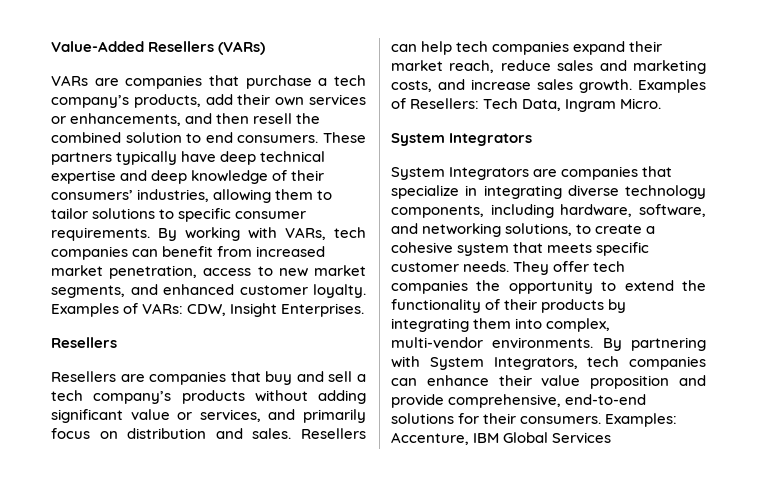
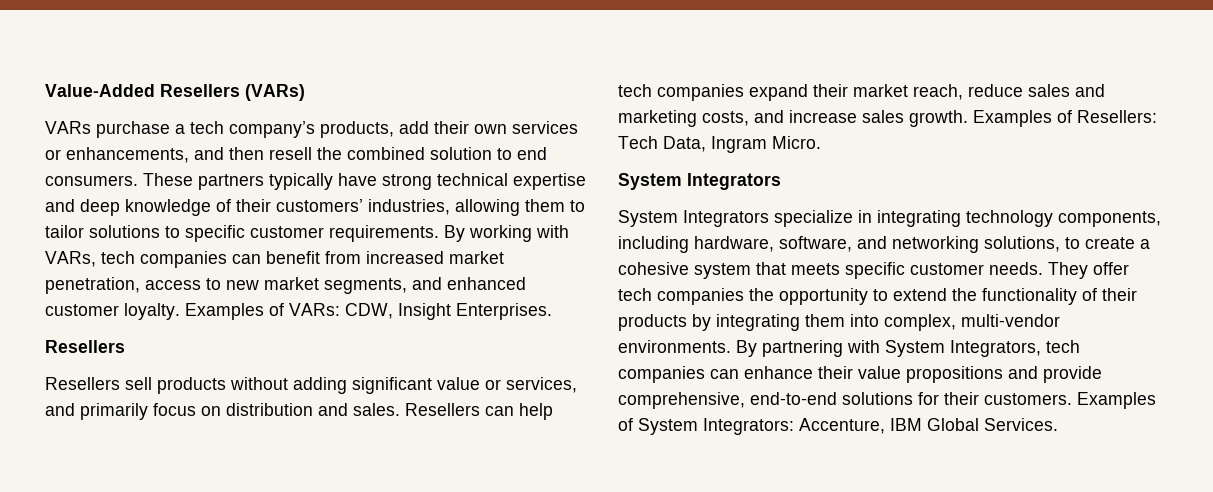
- VARs are companies that purchase a tech company’s products, add their own services or enhancements, and then resell the combined solution to end consumers.
+ VARs purchase a tech company’s products, add their own services or enhancements, and then resell the combined solution to end consumers.
- These partners typically have deep technical expertise and deep knowledge of their consumers’ industries, allowing them to tailor solutions to specific consumer requirements.
+ These partners typically have strong technical expertise and deep knowledge of their customers’ industries, allowing them to tailor solutions to specific customer requirements.
- Resellers are companies that buy and sell a tech company’s products without adding significant value or services, and primarily focus on distribution and sales.
+ Resellers sell products without adding significant value or services, and primarily focus on distribution and sales.
- System Integrators are companies that specialize in integrating diverse technology components, including hardware, software, and networking solutions, to create a cohesive system that meets specific customer needs.
+ System Integrators specialize in integrating technology components, including hardware, software, and networking solutions, to create a cohesive system that meets specific customer needs.
- By partnering with System Integrators, tech companies can enhance their value proposition and provide comprehensive, end-to-end solutions for their consumers. Examples: Accenture, IBM Global Services
+ By partnering with System Integrators, tech companies can enhance their value propositions and provide comprehensive, end-to-end solutions for their customers. Examples of System Integrators: Accenture, IBM Global Services.

